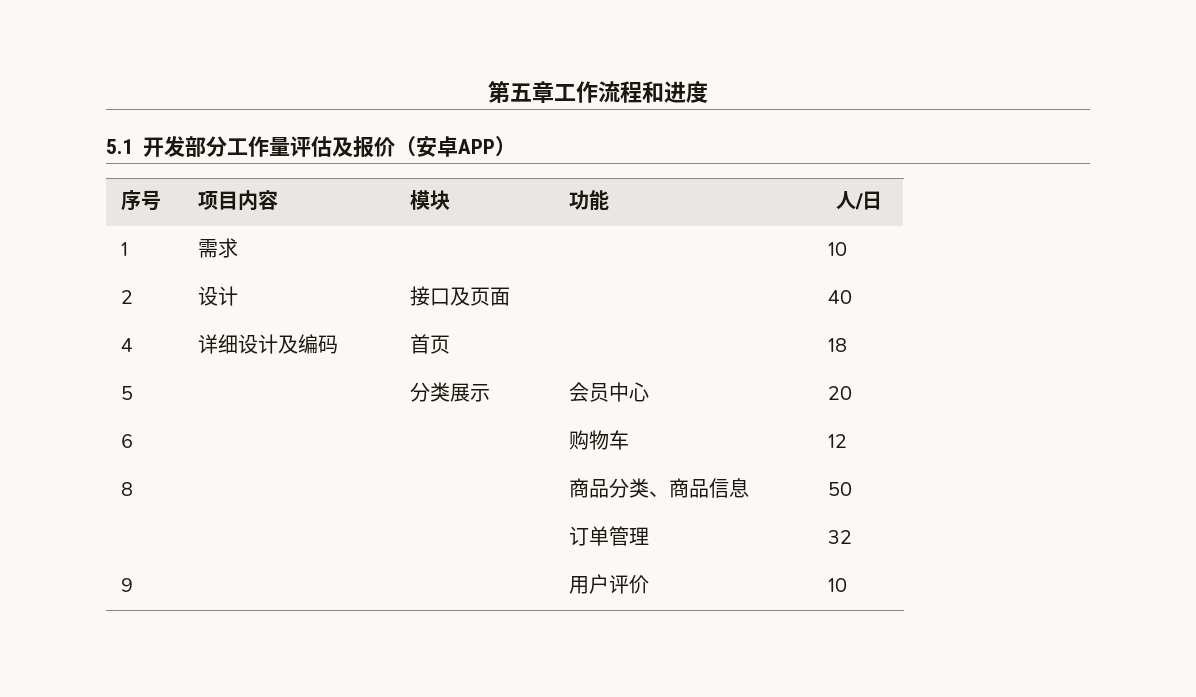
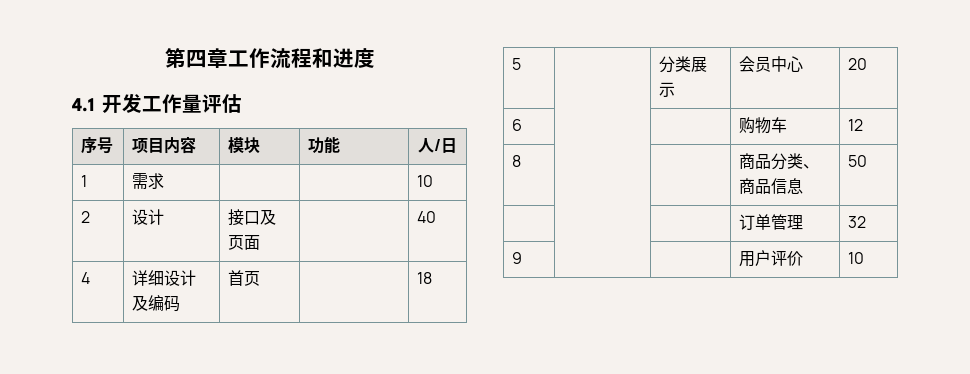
- 第五章工作流程和进度
+ 第四章工作流程和进度
- 5.1开发部分工作量评估及报价（安卓APP）
+ 4.1开发工作量评估

